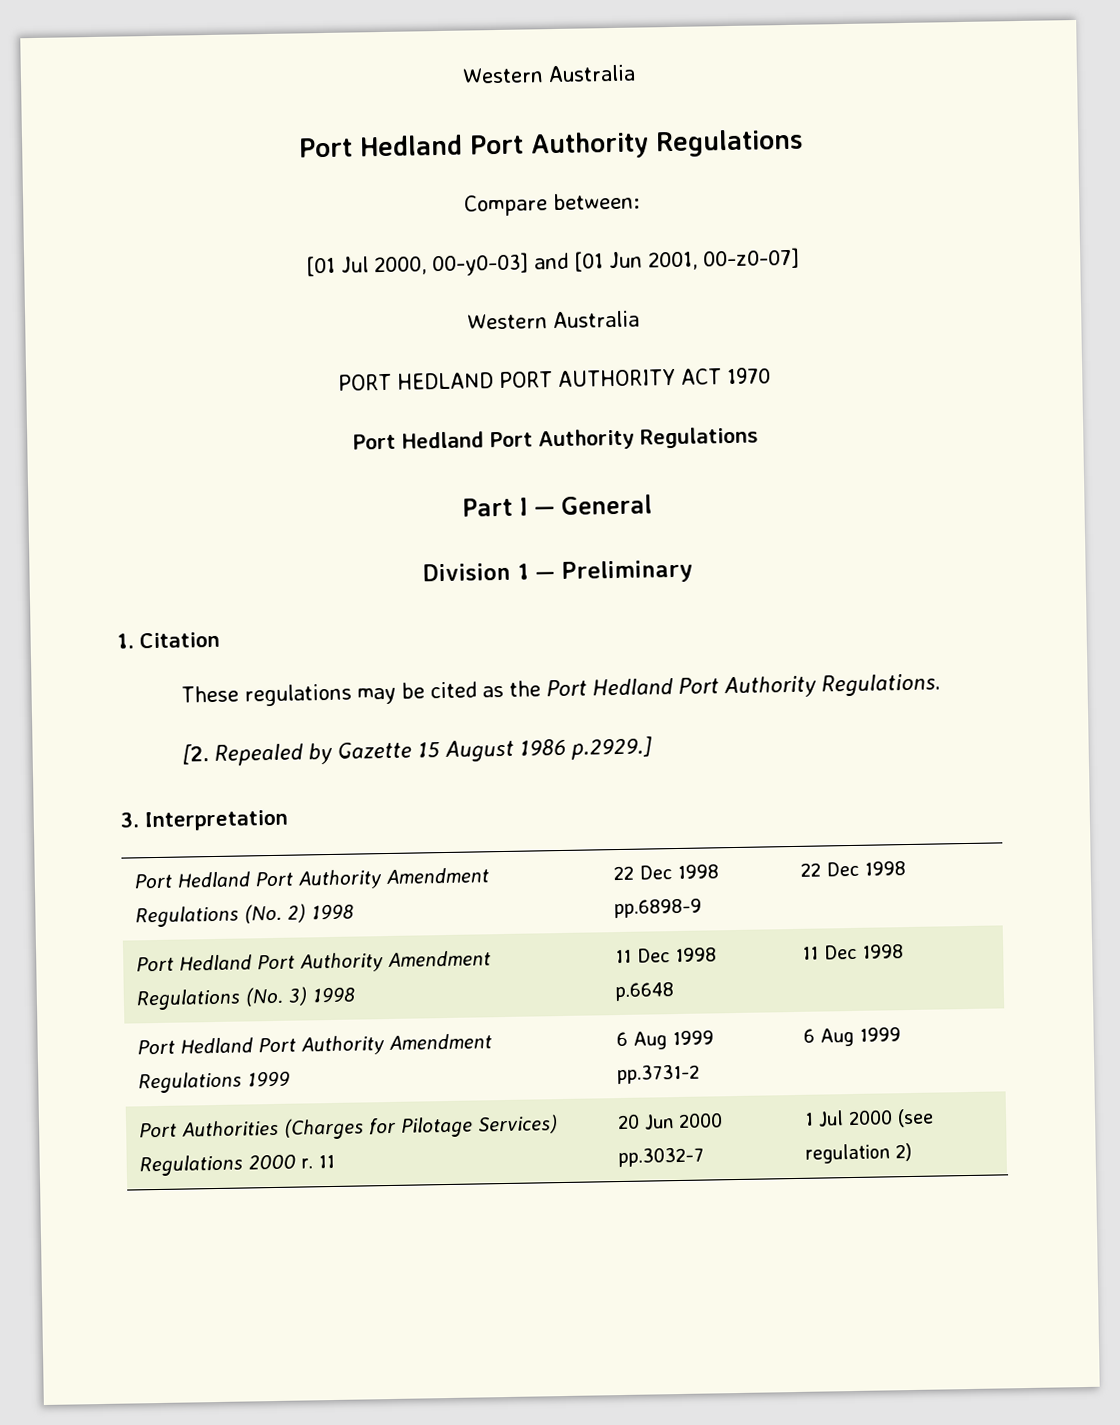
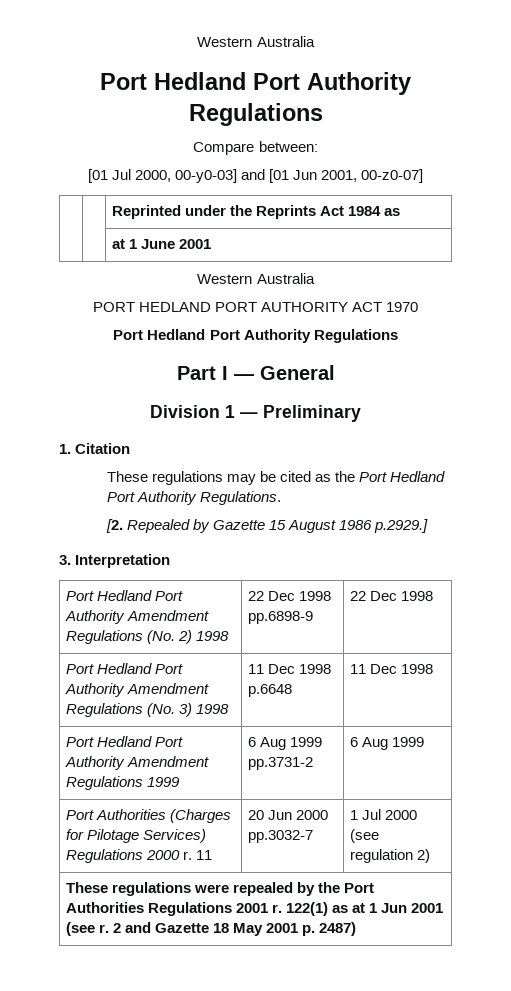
+ | | Reprinted under the Reprints Act 1984 as
+ | | at 1 June 2001
+ These regulations were repealed by the Port Authorities Regulations 2001 r. 122(1) as at 1 Jun 2001 (see r. 2 and Gazette 18 May 2001 p. 2487)

